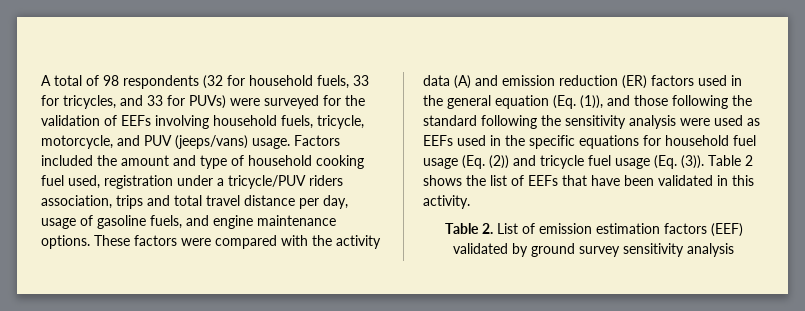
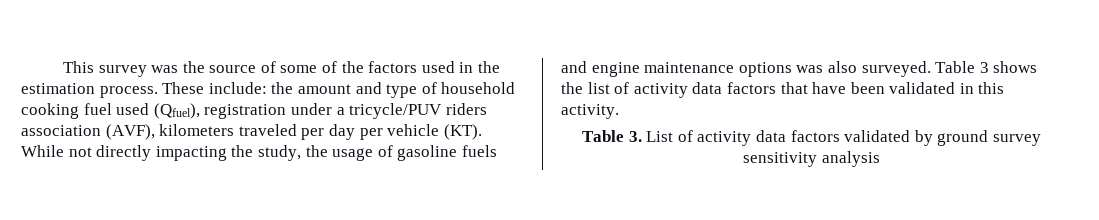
- A total of 98 respondents (32 for household fuels, 33 for tricycles, and 33 for PUVs) were surveyed for the validation of EEFs involving household fuels, tricycle, motorcycle, and PUV (jeeps/vans) usage. Factors included the amount and type of household cooking fuel used, registration under a tricycle/PUV riders association, trips and total travel distance per day, usage of gasoline fuels, and engine maintenance options. These factors were compared with the activity data (A) and emission reduction (ER) factors used in the general equation (Eq. (1)), and those following the standard following the sensitivity analysis were used as EEFs used in the specific equations for household fuel usage (Eq. (2)) and tricycle fuel usage (Eq. (3)). Table 2 shows the list of EEFs that have been validated in this activity.
+ This survey was the source of some of the factors used in the estimation process. These include: the amount and type of household cooking fuel used (Qfuel), registration under a tricycle/PUV riders association (AVF), kilometers traveled per day per vehicle (KT). While not directly impacting the study, the usage of gasoline fuels and engine maintenance options was also surveyed. Table 3 shows the list of activity data factors that have been validated in this activity.
- Table 2. List of emission estimation factors (EEF) validated by ground survey sensitivity analysis
+ Table 3. List of activity data factors validated by ground survey sensitivity analysis

